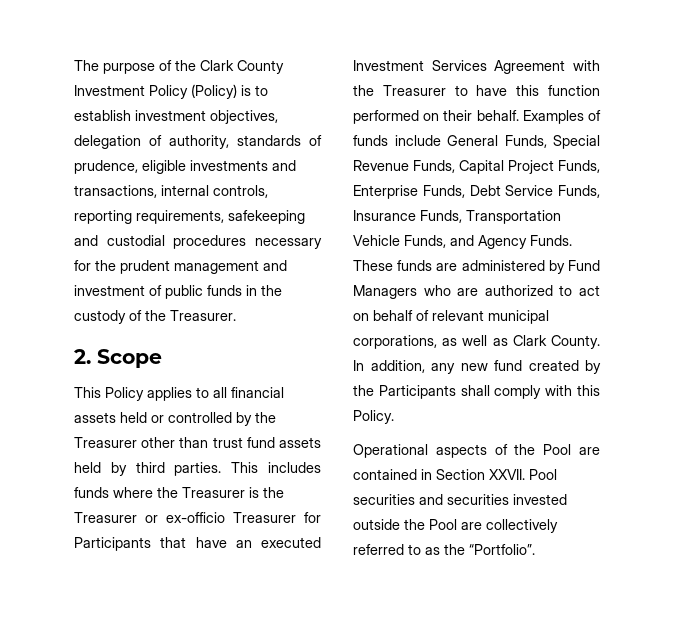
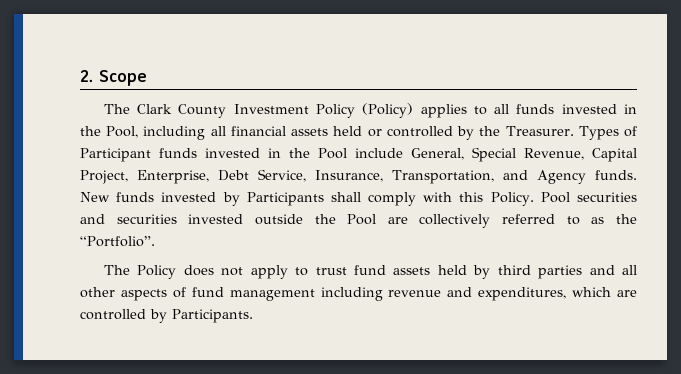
- The purpose of the Clark County Investment Policy (Policy) is to establish investment objectives, delegation of authority, standards of prudence, eligible investments and transactions, internal controls, reporting requirements, safekeeping and custodial procedures necessary for the prudent management and investment of public funds in the custody of the Treasurer.
  2. Scope
- This Policy applies to all financial assets held or controlled by the Treasurer other than trust fund assets held by third parties. This includes funds where the Treasurer is the Treasurer or ex-officio Treasurer for Participants that have an executed Investment Services Agreement with the Treasurer to have this function performed on their behalf. Examples of funds include General Funds, Special Revenue Funds, Capital Project Funds, Enterprise Funds, Debt Service Funds, Insurance Funds, Transportation Vehicle Funds, and Agency Funds. These funds are administered by Fund Managers who are authorized to act on behalf of relevant municipal corporations, as well as Clark County. In addition, any new fund created by the Participants shall comply with this Policy.
- Operational aspects of the Pool are contained in Section XXVII.
+ The Clark County Investment Policy (Policy) applies to all funds invested in the Pool, including all financial assets held or controlled by the Treasurer. Types of Participant funds invested in the Pool include General, Special Revenue, Capital Project, Enterprise, Debt Service, Insurance, Transportation, and Agency funds. New funds invested by Participants shall comply with this Policy.
+ The Policy does not apply to trust fund assets held by third parties and all other aspects of fund management including revenue and expenditures, which are controlled by Participants.

